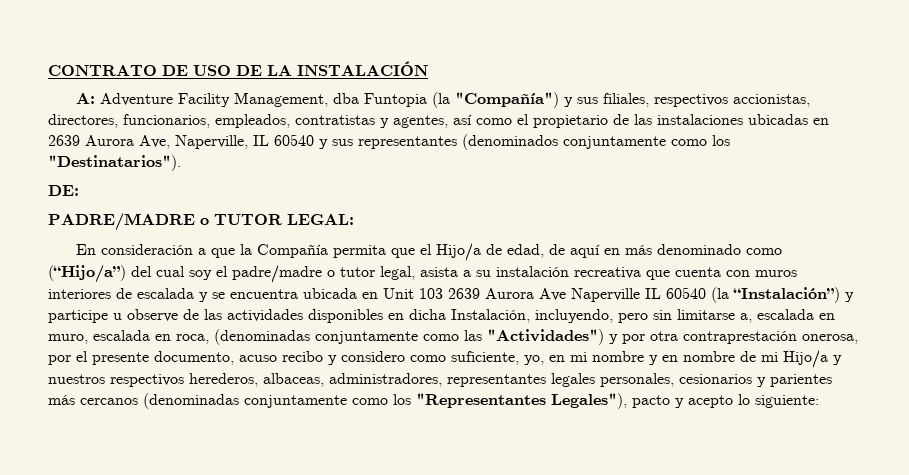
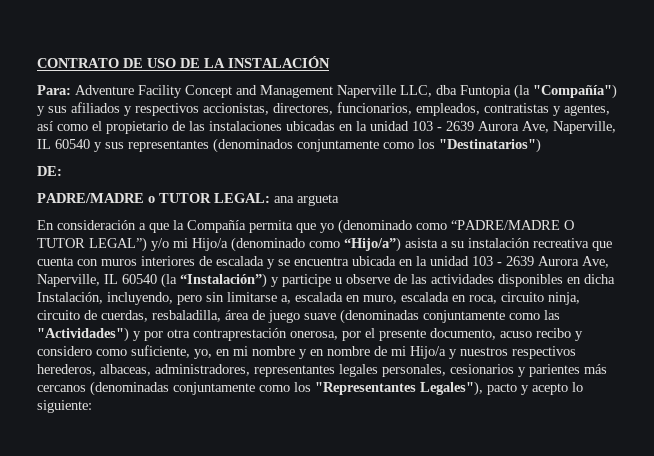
- A: Adventure Facility Management, dba Funtopia (la "Compañía") y sus filiales, respectivos accionistas, directores, funcionarios, empleados, contratistas y agentes, así como el propietario de las instalaciones ubicadas en 2639 Aurora Ave, Naperville, IL 60540 y sus representantes (denominados conjuntamente como los "Destinatarios").
+ Para: Adventure Facility Concept and Management Naperville LLC, dba Funtopia (la "Compañía") y sus afiliados y respectivos accionistas, directores, funcionarios, empleados, contratistas y agentes, así como el propietario de las instalaciones ubicadas en la unidad 103 - 2639 Aurora Ave, Naperville, IL 60540 y sus representantes (denominados conjuntamente como los "Destinatarios")
- PADRE/MADRE o TUTOR LEGAL:
+ PADRE/MADRE o TUTOR LEGAL: ana argueta
- En consideración a que la Compañía permita que el Hijo/a de edad, de aquí en más denominado como (“Hijo/a”) del cual soy el padre/madre o tutor legal, asista a su instalación recreativa que cuenta con muros interiores de escalada y se encuentra ubicada en Unit 103 2639 Aurora Ave Naperville IL 60540 (la “Instalación”) y participe u observe de las actividades disponibles en dicha Instalación, incluyendo, pero sin limitarse a, escalada en muro, escalada en roca, (denominadas conjuntamente como las "Actividades") y por otra contraprestación onerosa, por el presente documento, acuso recibo y considero como suficiente, yo, en mi nombre y en nombre de mi Hijo/a y nuestros respectivos herederos, albaceas, administradores, representantes legales personales, cesionarios y parientes más cercanos (denominadas conjuntamente como los "Representantes Legales"), pacto y acepto lo siguiente:
+ En consideración a que la Compañía permita que yo (denominado como “PADRE/MADRE O TUTOR LEGAL”) y/o mi Hijo/a (denominado como “Hijo/a”) asista a su instalación recreativa que cuenta con muros interiores de escalada y se encuentra ubicada en la unidad 103 - 2639 Aurora Ave, Naperville, IL 60540 (la “Instalación”) y participe u observe de las actividades disponibles en dicha Instalación, incluyendo, pero sin limitarse a, escalada en muro, escalada en roca, circuito ninja, circuito de cuerdas, resbaladilla, área de juego suave (denominadas conjuntamente como las "Actividades") y por otra contraprestación onerosa, por el presente documento, acuso recibo y considero como suficiente, yo, en mi nombre y en nombre de mi Hijo/a y nuestros respectivos herederos, albaceas, administradores, representantes legales personales, cesionarios y parientes más cercanos (denominadas conjuntamente como los "Representantes Legales"), pacto y acepto lo siguiente:

